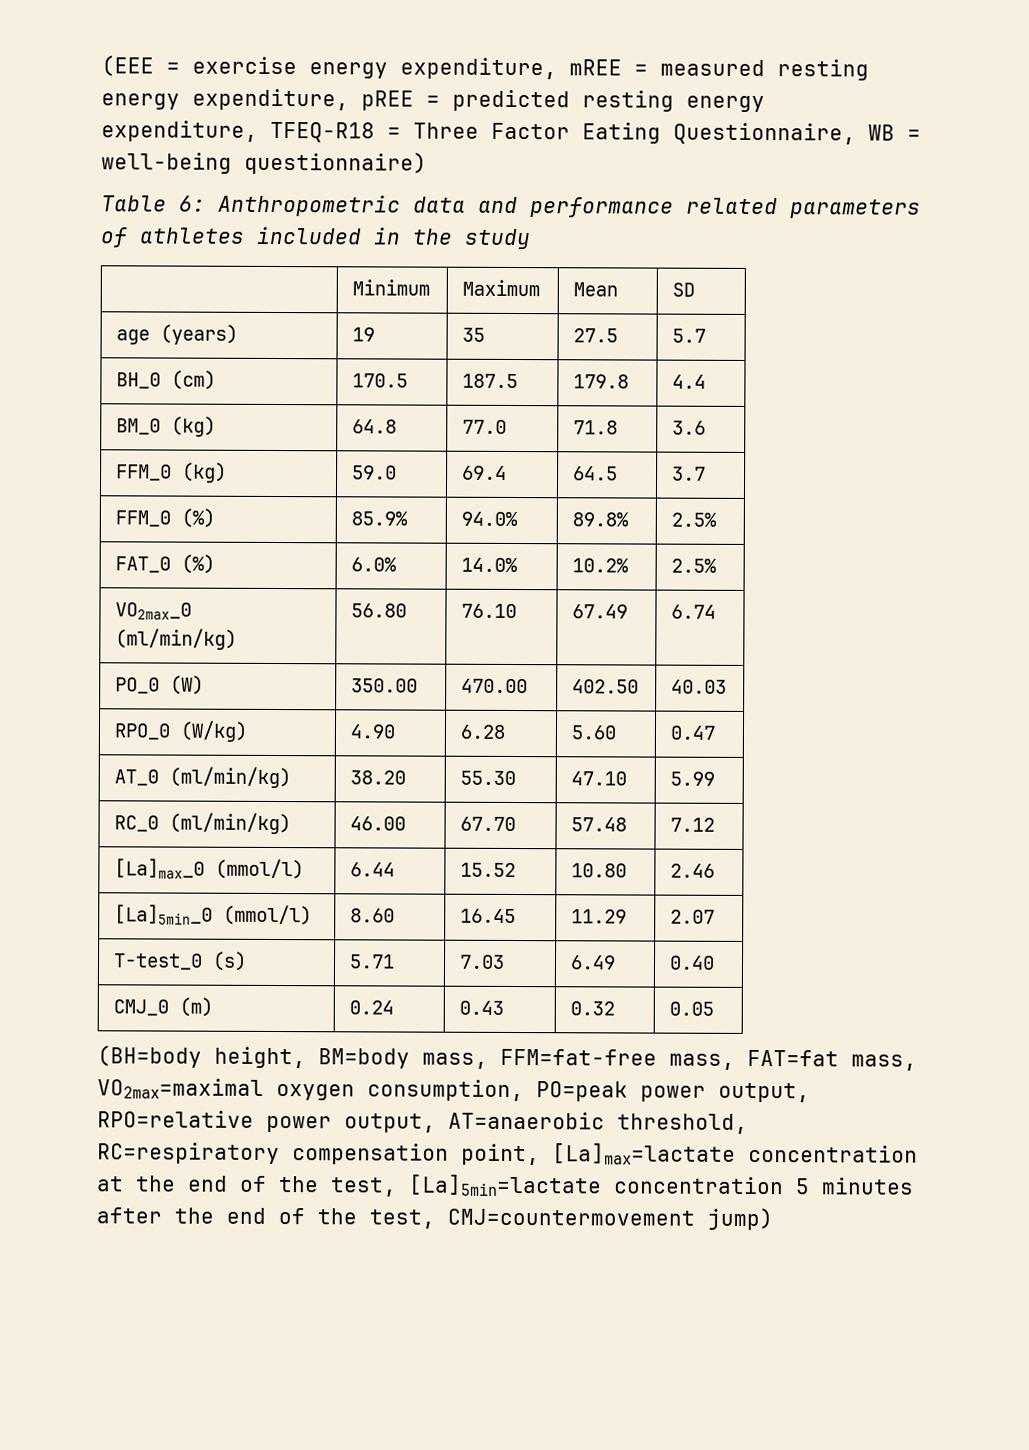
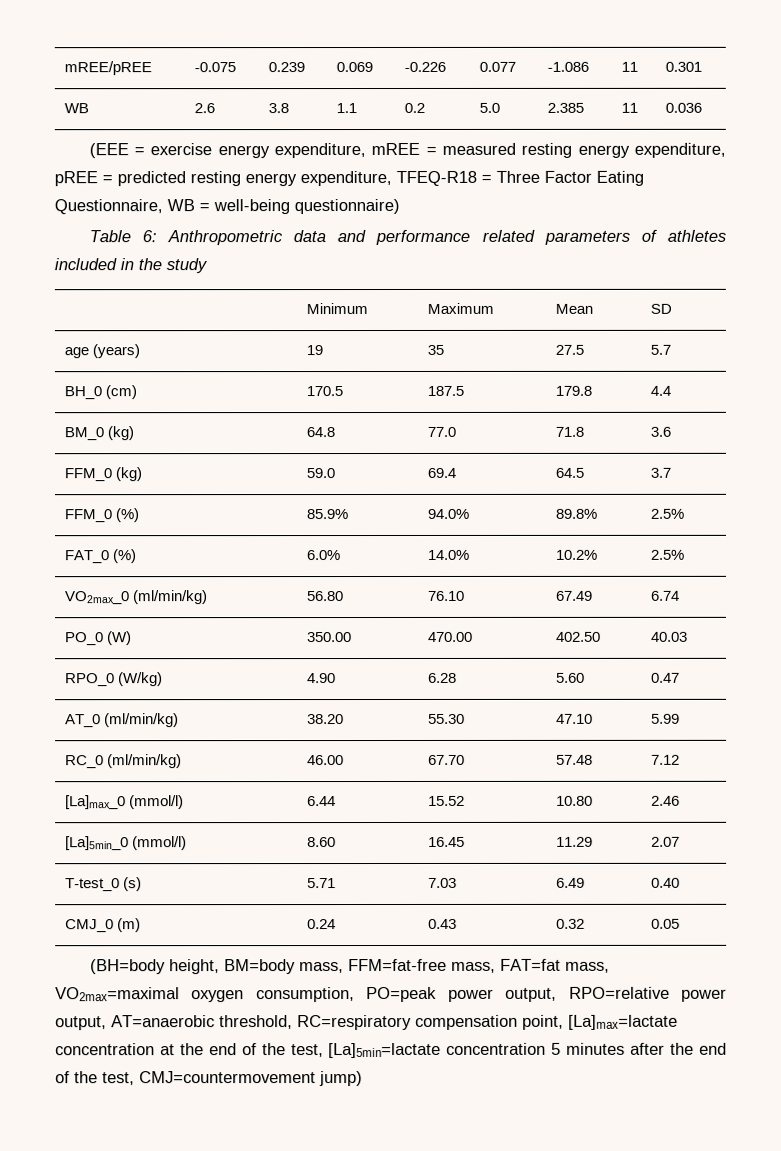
+ mREE/pREE | -0.075 | 0.239 | 0.069 | -0.226 | 0.077 | -1.086 | 11 | 0.301
+ WB | 2.6 | 3.8 | 1.1 | 0.2 | 5.0 | 2.385 | 11 | 0.036

